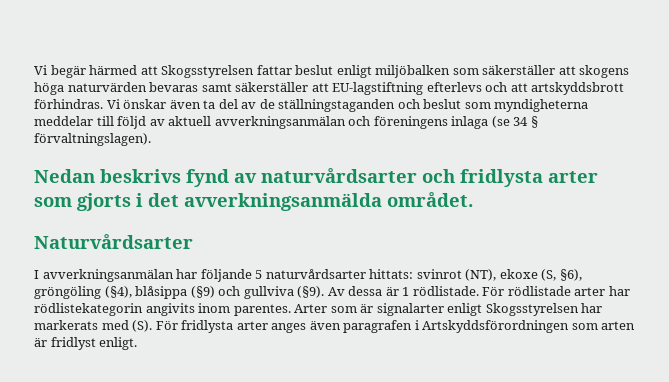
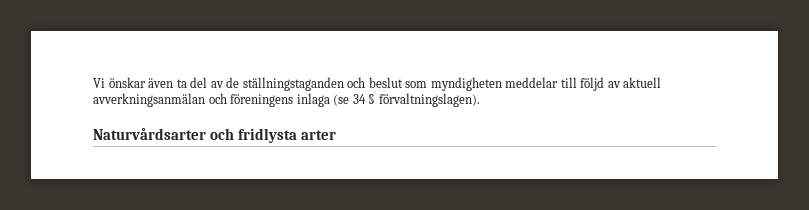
- Vi begär härmed att Skogsstyrelsen fattar beslut enligt miljöbalken som säkerställer att skogens höga naturvärden bevaras samt säkerställer att EU-lagstiftning efterlevs och att artskyddsbrott förhindras. Vi önskar även ta del av de ställningstaganden och beslut som myndigheterna meddelar till följd av aktuell avverkningsanmälan och föreningens inlaga (se 34 § förvaltningslagen).
+ Vi önskar även ta del av de ställningstaganden och beslut som myndigheten meddelar till följd av aktuell avverkningsanmälan och föreningens inlaga (se 34 § förvaltningslagen).
- Nedan beskrivs fynd av naturvårdsarter och fridlysta arter som gjorts i det avverkningsanmälda området.
- Naturvårdsarter
- I avverkningsanmälan har följande 5 naturvårdsarter hittats: svinrot (NT), ekoxe (S, §6), gröngöling (§4), blåsippa (§9) och gullviva (§9). Av dessa är 1 rödlistade. För rödlistade arter har rödlistekategorin angivits inom parentes. Arter som är signalarter enligt Skogsstyrelsen har markerats med (S). För fridlysta arter anges även paragrafen i Artskyddsförordningen som arten är fridlyst enligt.
+ Naturvårdsarter och fridlysta arter

